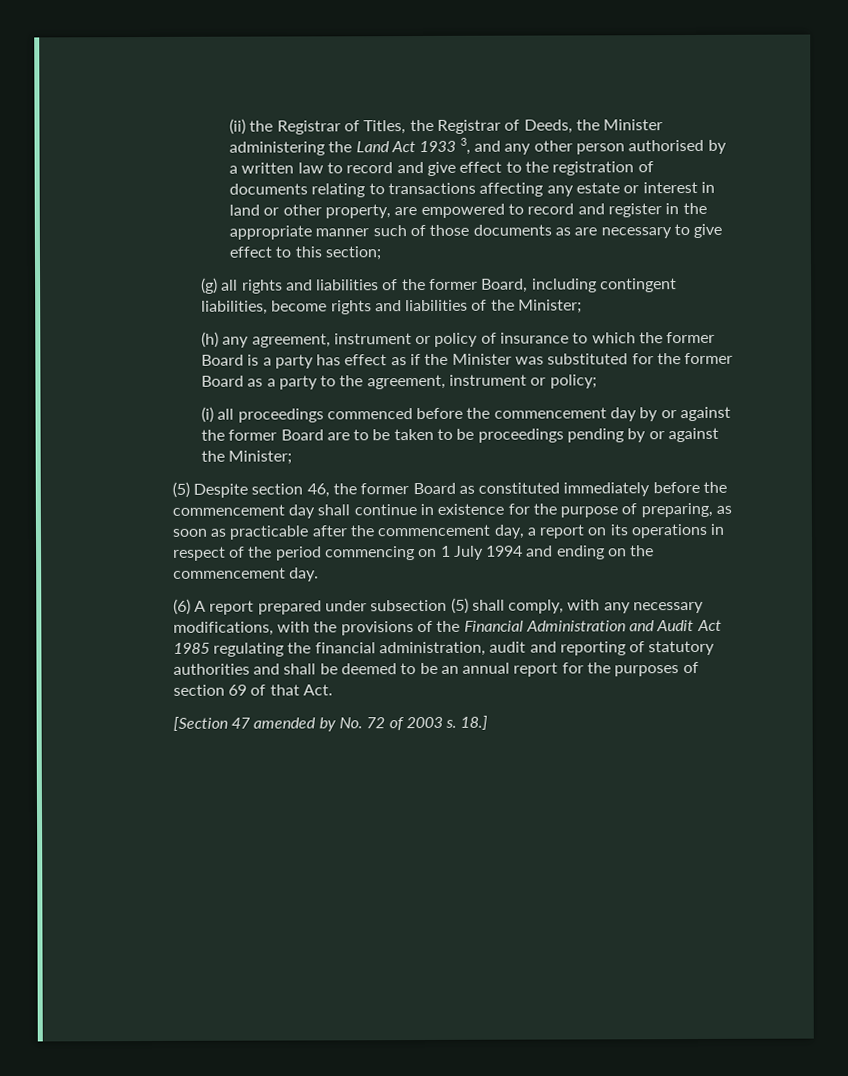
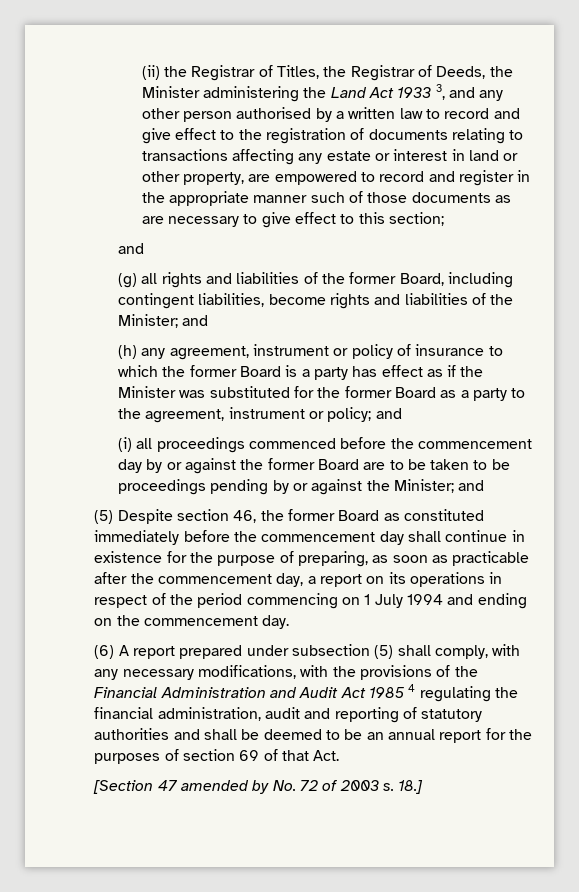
  (ii) the Registrar of Titles, the Registrar of Deeds, the Minister administering the Land Act 1933 3, and any other person authorised by a written law to record and give effect to the registration of documents relating to transactions affecting any estate or interest in land or other property, are empowered to record and register in the appropriate manner such of those documents as are necessary to give effect to this section;
+ and
- (g) all rights and liabilities of the former Board, including contingent liabilities, become rights and liabilities of the Minister;
+ (g) all rights and liabilities of the former Board, including contingent liabilities, become rights and liabilities of the Minister; and
- (h) any agreement, instrument or policy of insurance to which the former Board is a party has effect as if the Minister was substituted for the former Board as a party to the agreement, instrument or policy;
+ (h) any agreement, instrument or policy of insurance to which the former Board is a party has effect as if the Minister was substituted for the former Board as a party to the agreement, instrument or policy; and
- (i) all proceedings commenced before the commencement day by or against the former Board are to be taken to be proceedings pending by or against the Minister;
+ (i) all proceedings commenced before the commencement day by or against the former Board are to be taken to be proceedings pending by or against the Minister; and
- (6) A report prepared under subsection (5) shall comply, with any necessary modifications, with the provisions of the Financial Administration and Audit Act 1985 regulating the financial administration, audit and reporting of statutory authorities and shall be deemed to be an annual report for the purposes of section 69 of that Act.
+ (6) A report prepared under subsection (5) shall comply, with any necessary modifications, with the provisions of the Financial Administration and Audit Act 1985 4 regulating the financial administration, audit and reporting of statutory authorities and shall be deemed to be an annual report for the purposes of section 69 of that Act.

